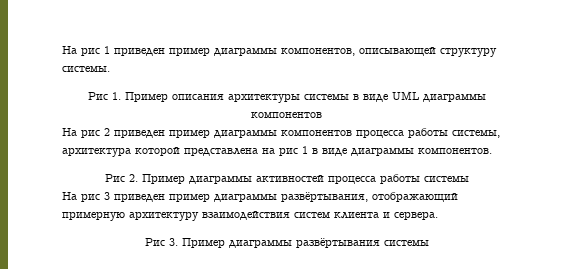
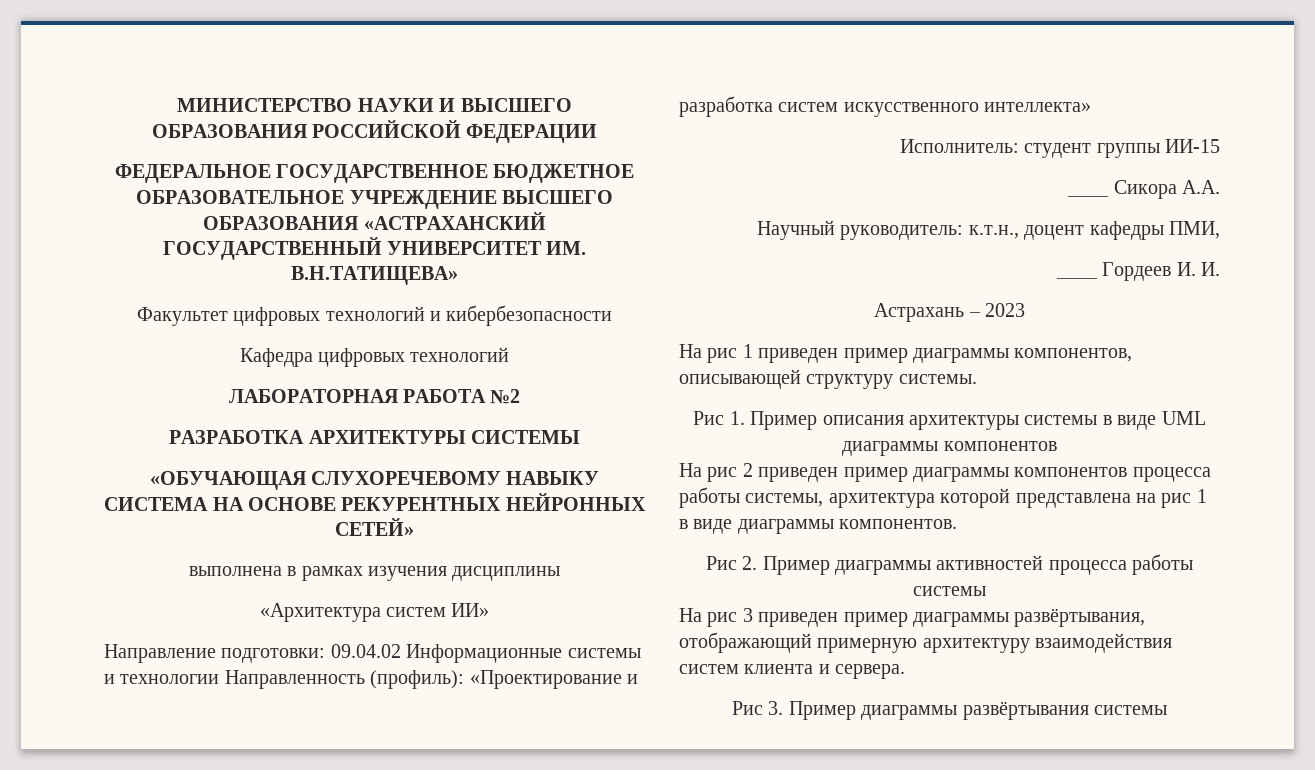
+ МИНИСТЕРСТВО НАУКИ И ВЫСШЕГО ОБРАЗОВАНИЯ РОССИЙСКОЙ ФЕДЕРАЦИИ
+ ФЕДЕРАЛЬНОЕ ГОСУДАРСТВЕННОЕ БЮДЖЕТНОЕ ОБРАЗОВАТЕЛЬНОЕ УЧРЕЖДЕНИЕ ВЫСШЕГО ОБРАЗОВАНИЯ «АСТРАХАНСКИЙ ГОСУДАРСТВЕННЫЙ УНИВЕРСИТЕТ ИМ. В.Н.ТАТИЩЕВА»
+ Факультет цифровых технологий и кибербезопасности
+ Кафедра цифровых технологий
+ ЛАБОРАТОРНАЯ РАБОТА №2
+ РАЗРАБОТКА АРХИТЕКТУРЫ СИСТЕМЫ
+ «ОБУЧАЮЩАЯ СЛУХОРЕЧЕВОМУ НАВЫКУ СИСТЕМА НА ОСНОВЕ РЕКУРЕНТНЫХ НЕЙРОННЫХ СЕТЕЙ»
+ выполнена в рамках изучения дисциплины
+ «Архитектура систем ИИ»
+ Направление подготовки: 09.04.02 Информационные системы и технологии Направленность (профиль): «Проектирование и разработка систем искусственного интеллекта»
+ Исполнитель: студент группы ИИ-15
+ ____ Сикора А.А.
+ Научный руководитель: к.т.н., доцент кафедры ПМИ,
+ ____ Гордеев И. И.
+ Астрахань – 2023

